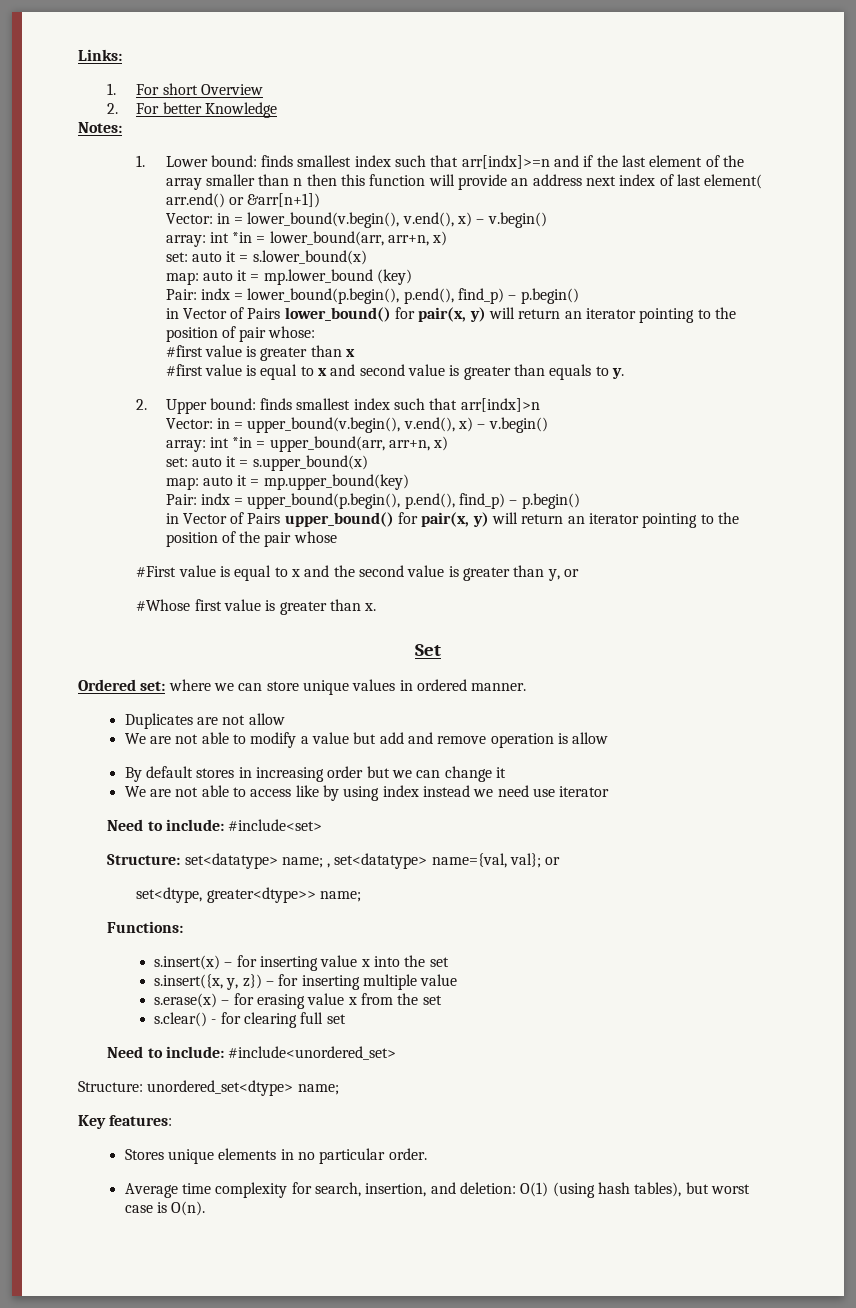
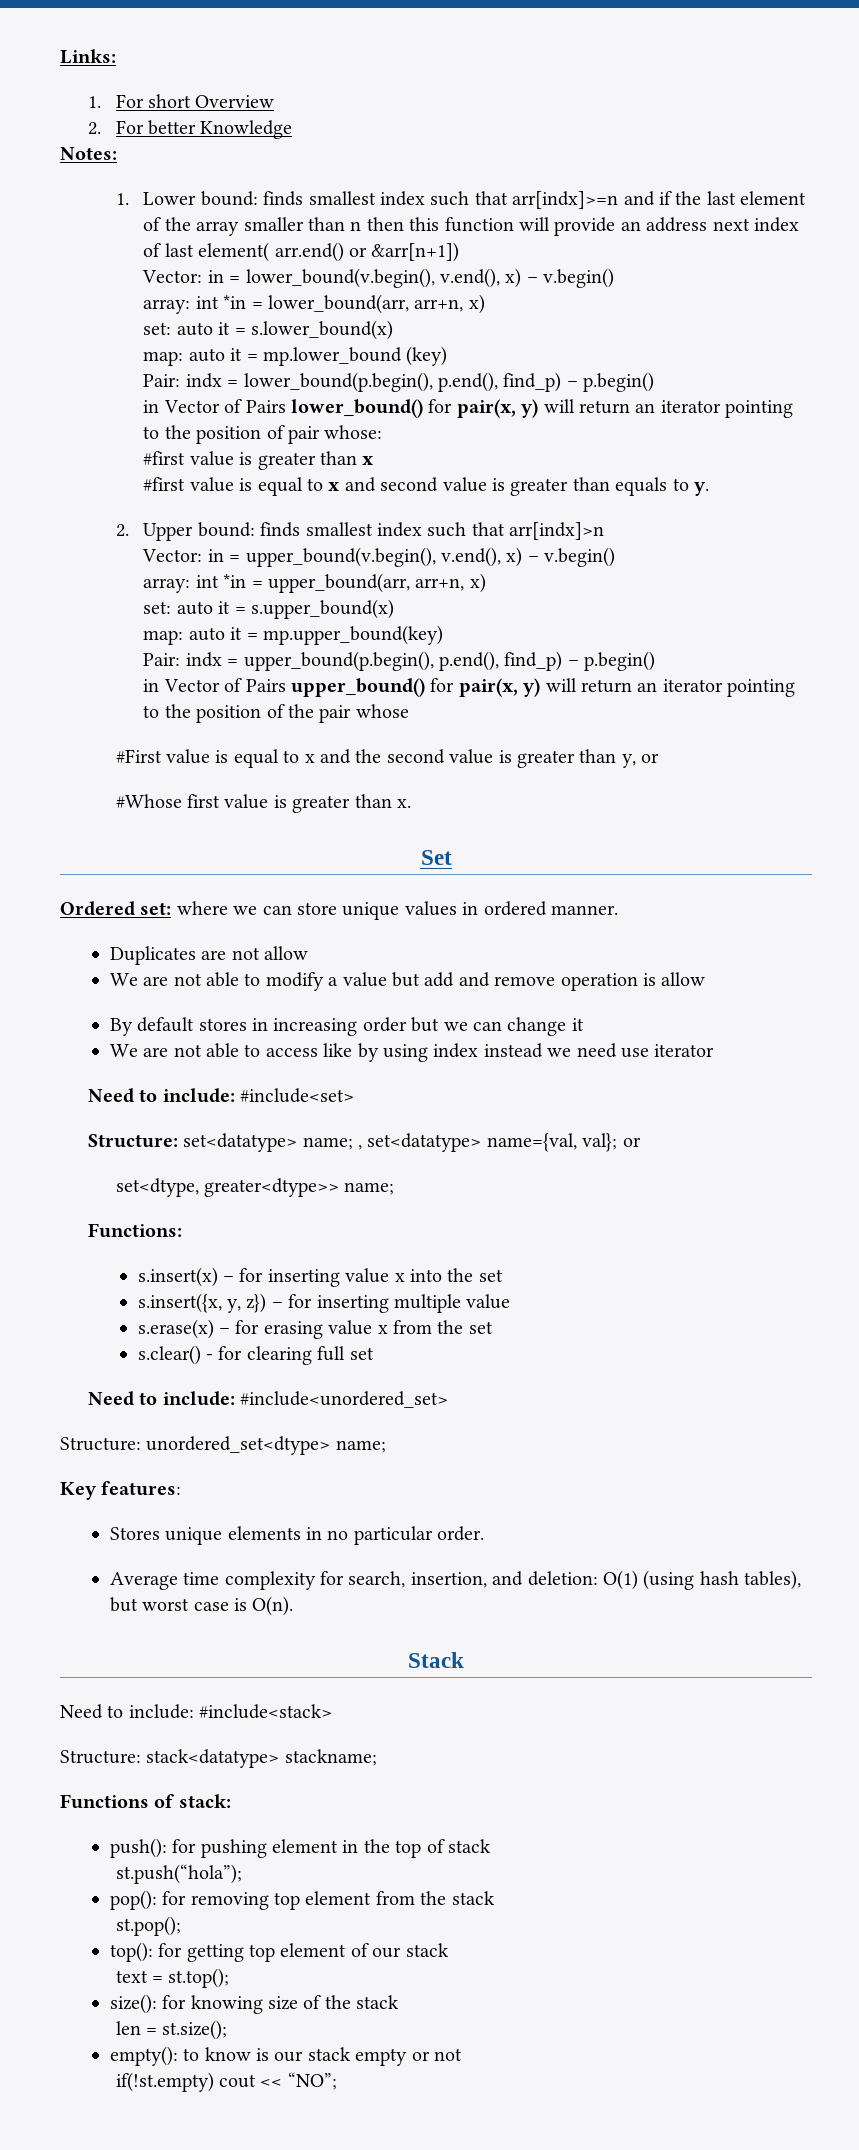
+ Stack
+ Need to include: #include<stack>
+ Structure: stack<datatype> stackname;
+ Functions of stack:
+ push(): for pushing element in the top of stack
+ st.push(“hola”);
+ pop(): for removing top element from the stack
+ st.pop();
+ top(): for getting top element of our stack
+ text = st.top();
+ size(): for knowing size of the stack
+ len = st.size();
+ empty(): to know is our stack empty or not
+ if(!st.empty) cout << “NO”;

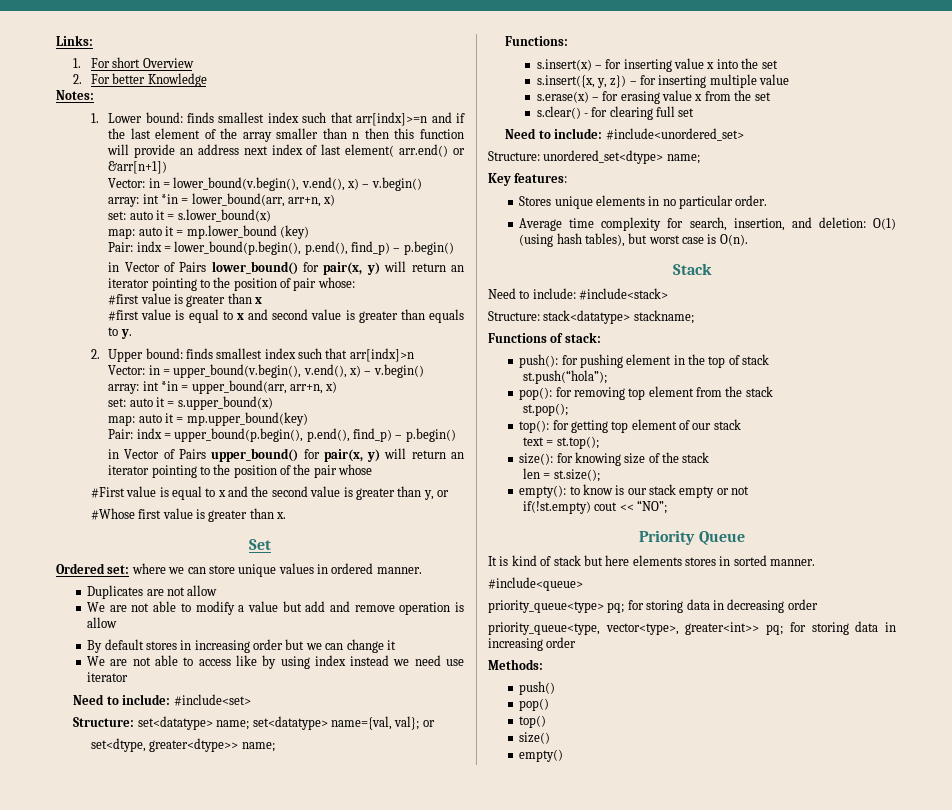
- Structure: set<datatype> name; , set<datatype> name={val, val}; or
+ Structure: set<datatype> name; set<datatype> name={val, val}; or
+ Priority Queue
+ It is kind of stack but here elements stores in sorted manner.
+ #include<queue>
+ priority_queue<type> pq; for storing data in decreasing order
+ priority_queue<type, vector<type>, greater<int>> pq; for storing data in increasing order
+ Methods:
+ push()
+ pop()
+ top()
+ size()
+ empty()

